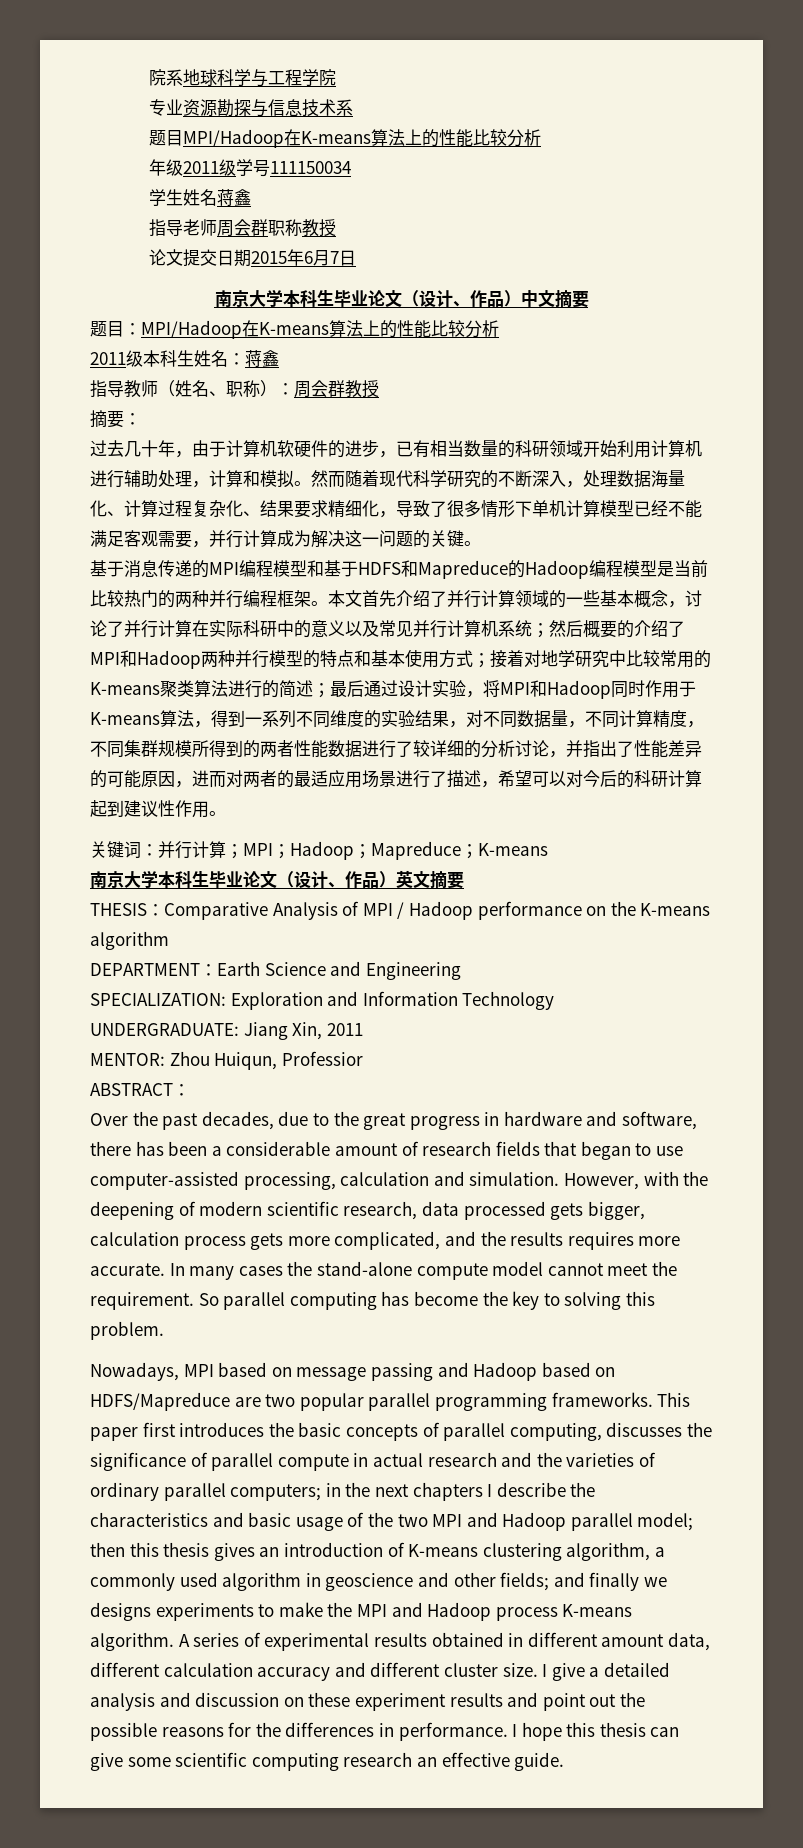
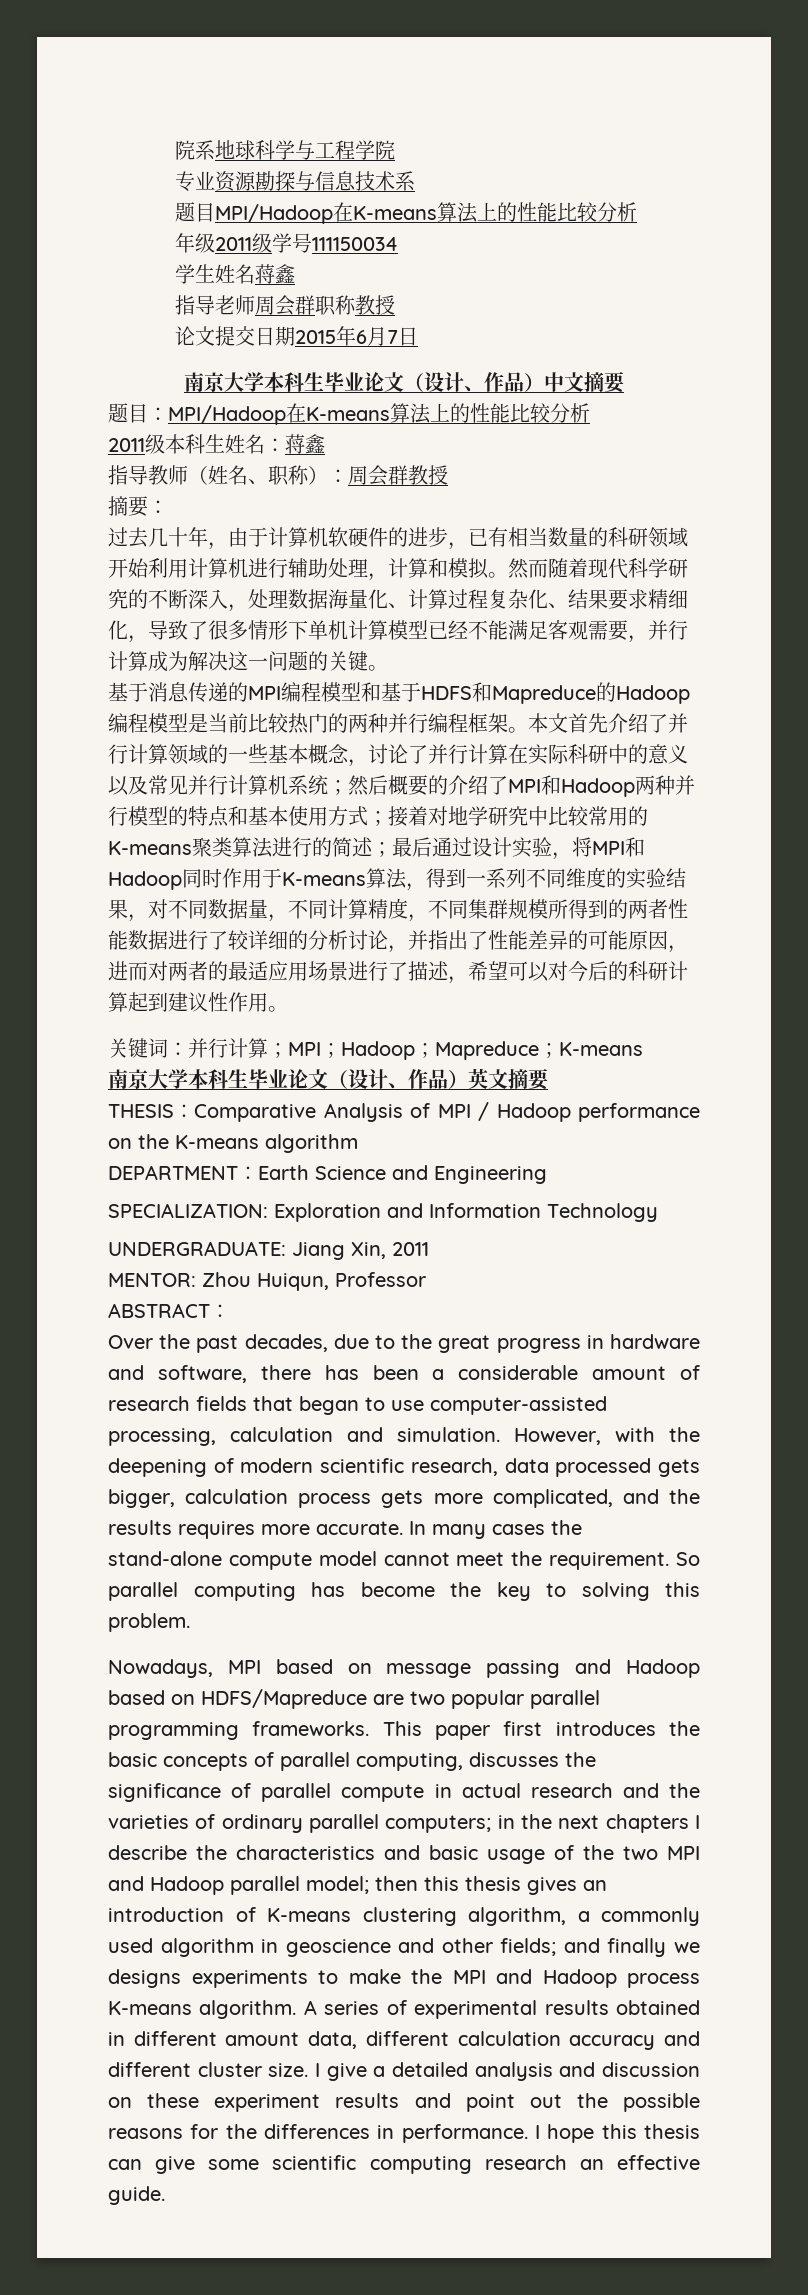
- MENTOR: Zhou Huiqun, Professior
+ MENTOR: Zhou Huiqun, Professor

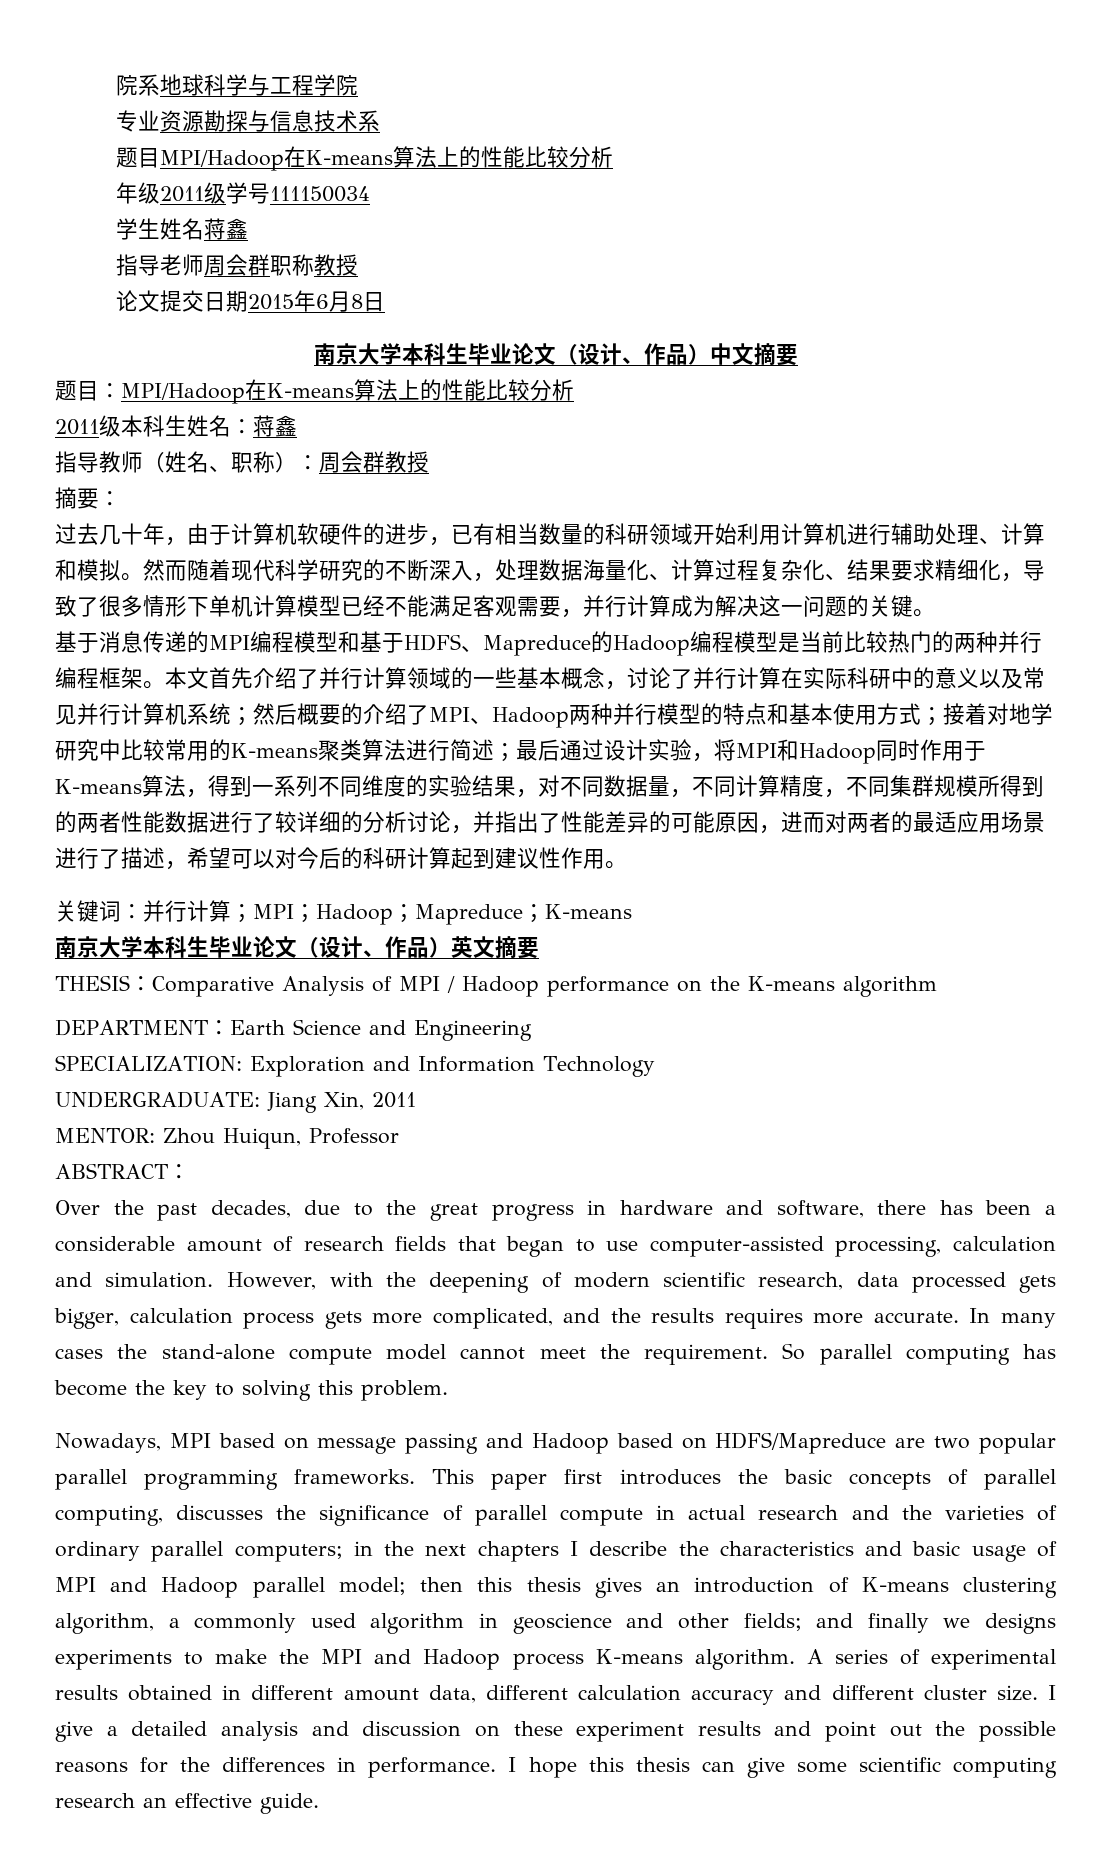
- 论文提交日期2015年6月7日
+ 论文提交日期2015年6月8日
- 过去几十年，由于计算机软硬件的进步，已有相当数量的科研领域开始利用计算机进行辅助处理，计算和模拟。
+ 过去几十年，由于计算机软硬件的进步，已有相当数量的科研领域开始利用计算机进行辅助处理、计算和模拟。
- 基于消息传递的MPI编程模型和基于HDFS和Mapreduce的Hadoop编程模型是当前比较热门的两种并行编程框架。
+ 基于消息传递的MPI编程模型和基于HDFS、Mapreduce的Hadoop编程模型是当前比较热门的两种并行编程框架。
- 然后概要的介绍了MPI和Hadoop两种并行模型的特点和基本使用方式；
+ 然后概要的介绍了MPI、Hadoop两种并行模型的特点和基本使用方式；
- 接着对地学研究中比较常用的K-means聚类算法进行的简述；
+ 接着对地学研究中比较常用的K-means聚类算法进行简述；
- in the next chapters I describe the characteristics and basic usage of the two MPI and Hadoop parallel model;
+ in the next chapters I describe the characteristics and basic usage of MPI and Hadoop parallel model;

